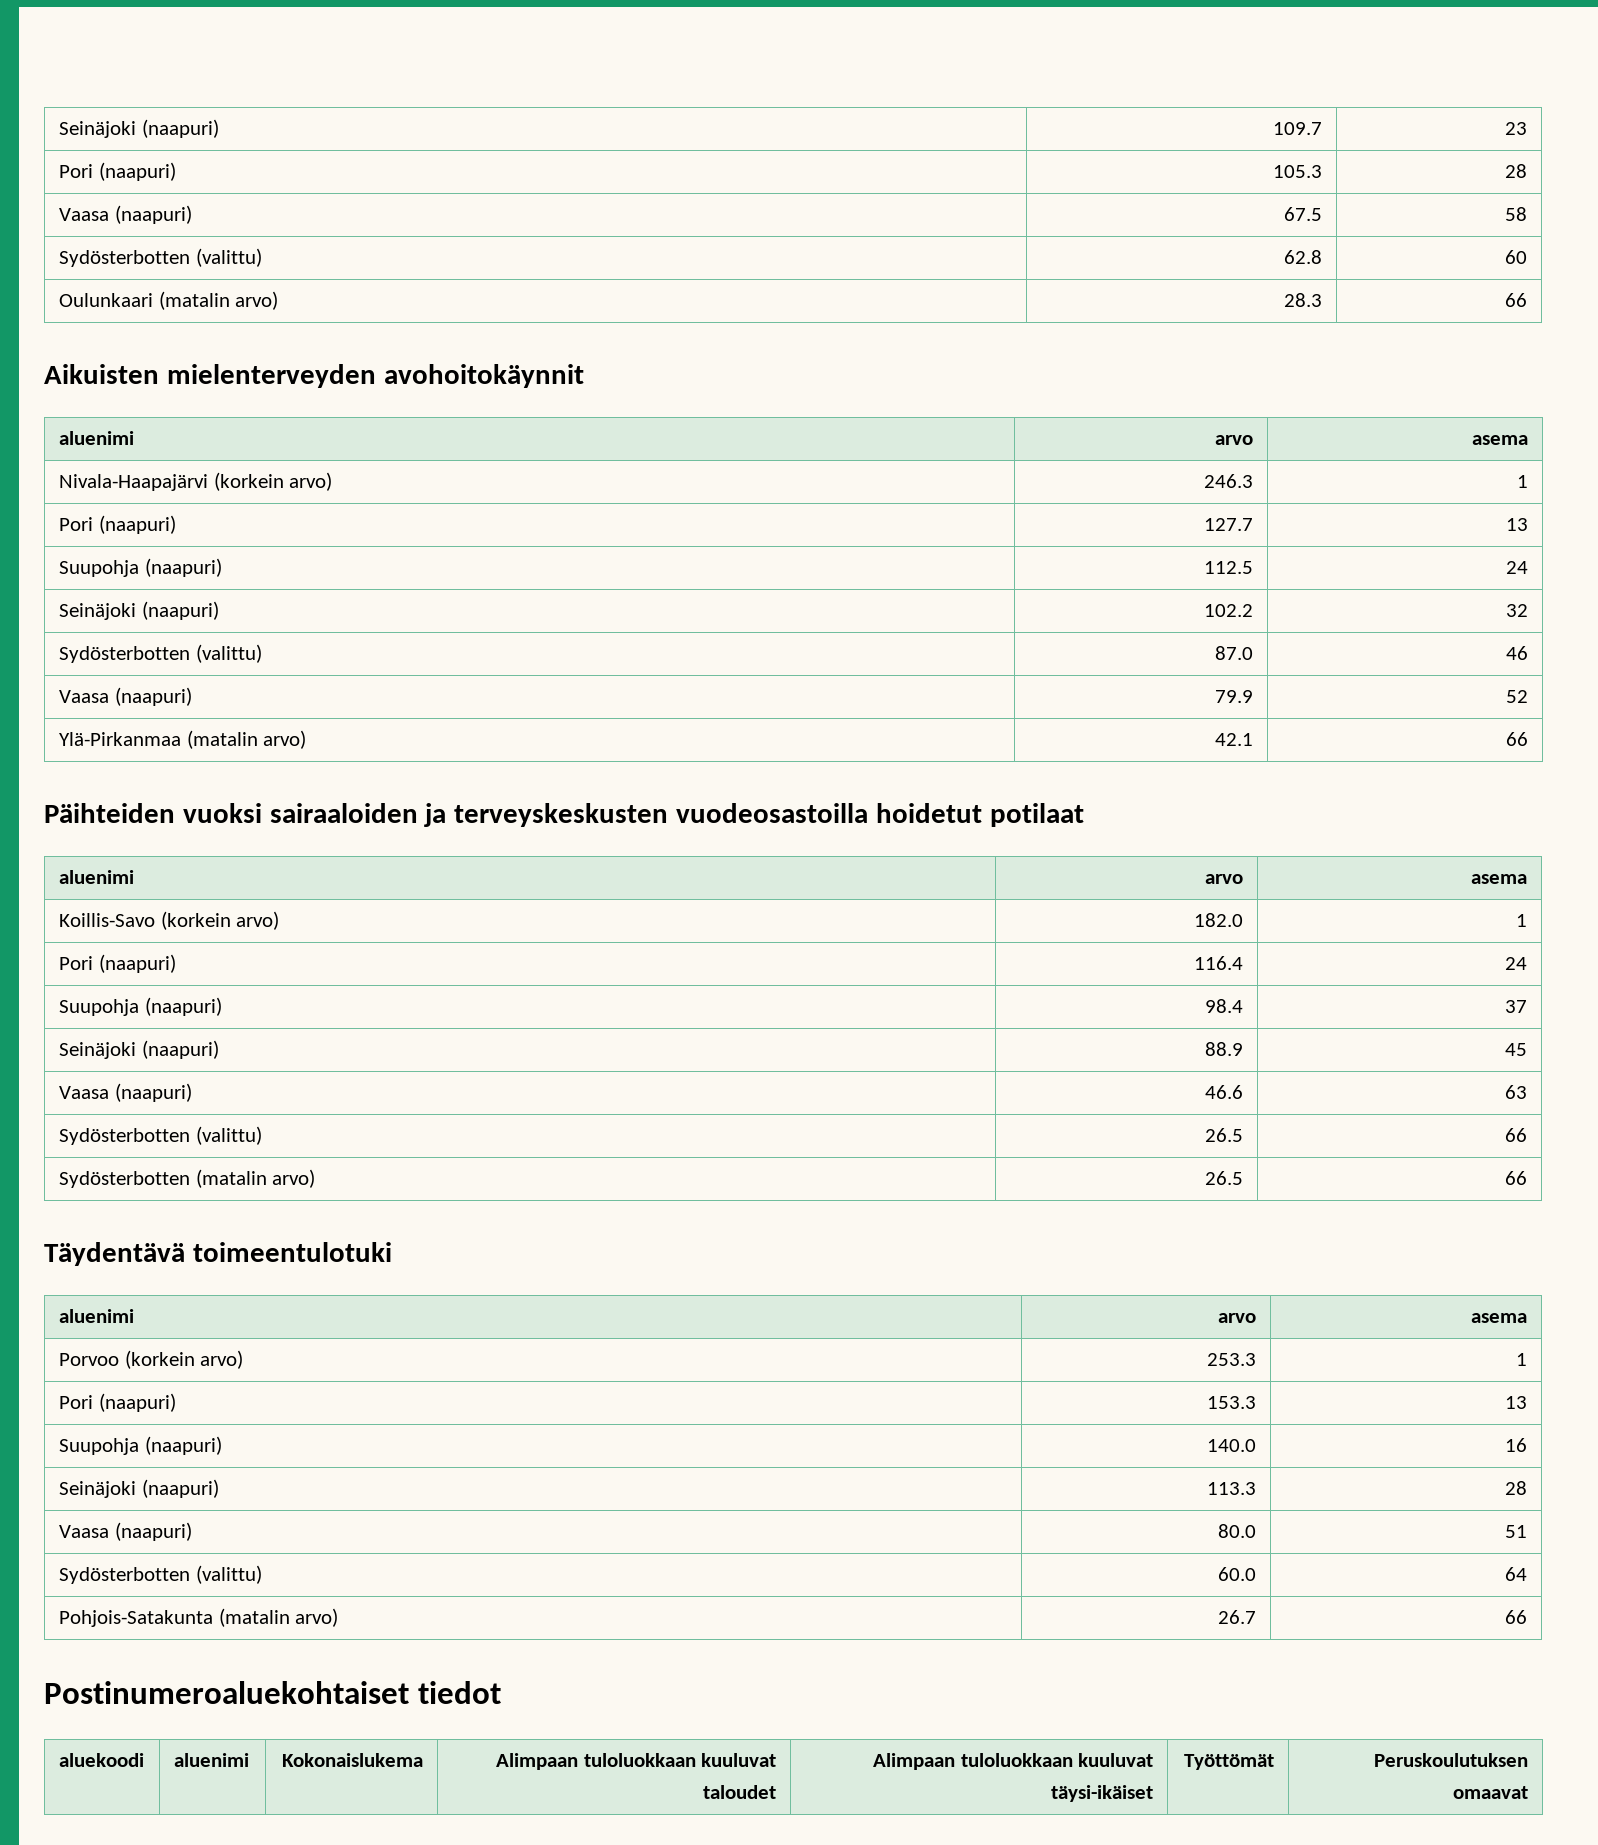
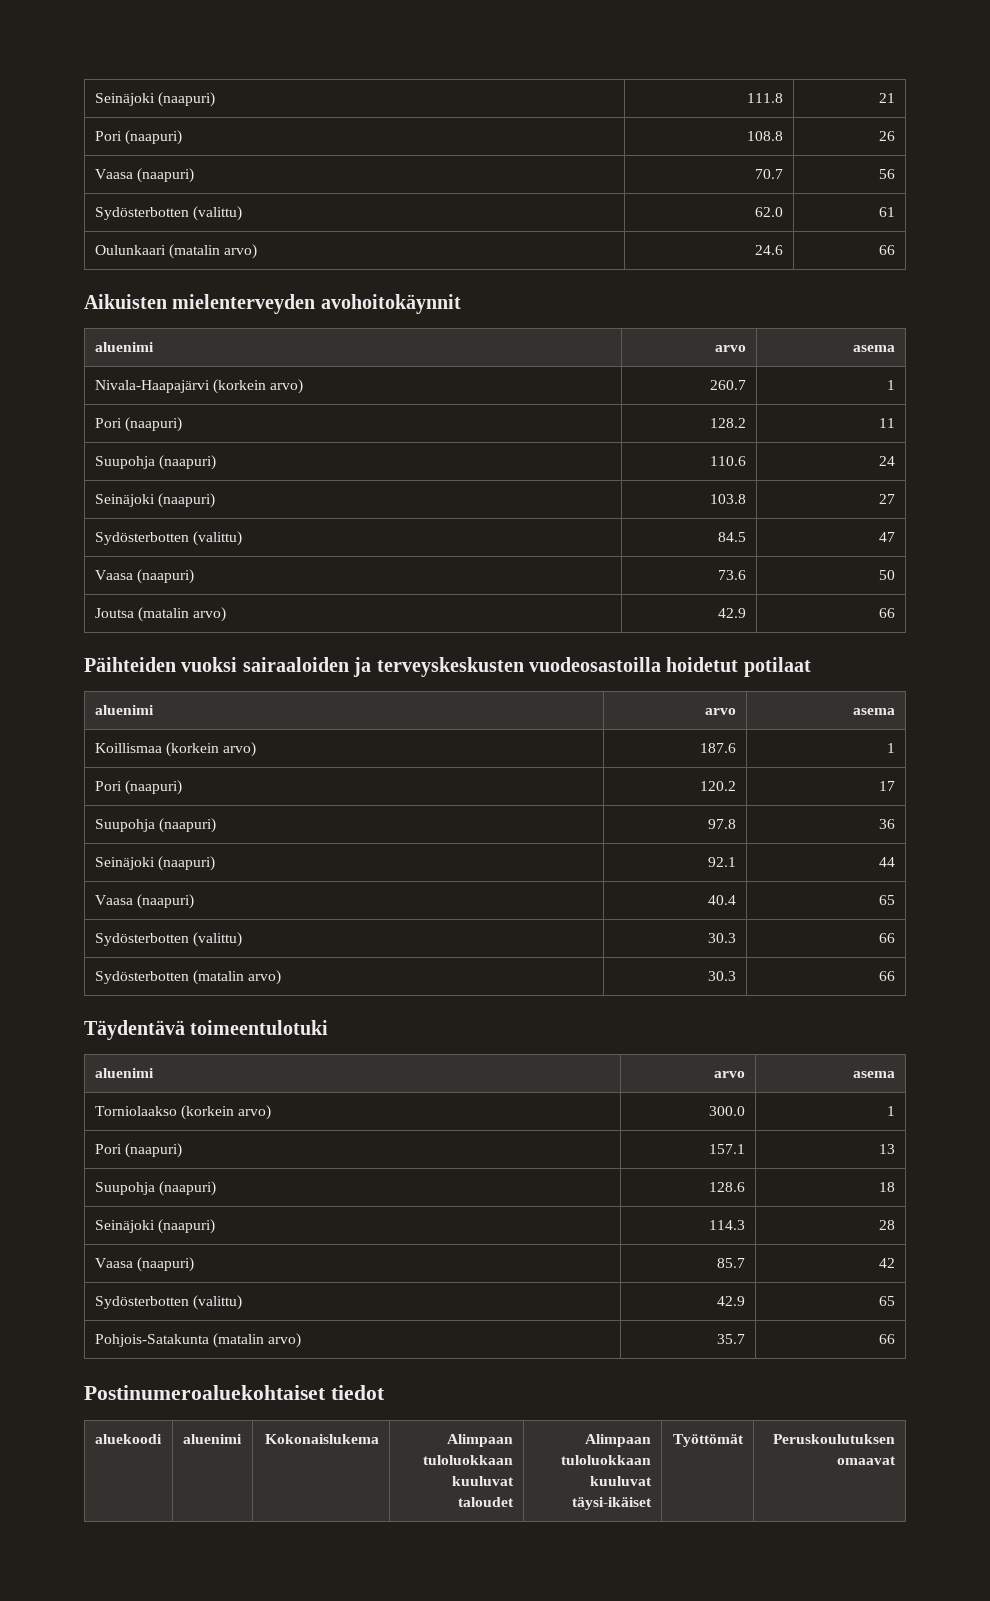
- Seinäjoki (naapuri) | 109.7 | 23
- Pori (naapuri) | 105.3 | 28
- Vaasa (naapuri) | 67.5 | 58
- Sydösterbotten (valittu) | 62.8 | 60
+ Seinäjoki (naapuri) | 111.8 | 21
+ Pori (naapuri) | 108.8 | 26
+ Vaasa (naapuri) | 70.7 | 56
+ Sydösterbotten (valittu) | 62.0 | 61
- Oulunkaari (matalin arvo) | 28.3 | 66
+ Oulunkaari (matalin arvo) | 24.6 | 66
- Nivala-Haapajärvi (korkein arvo) | 246.3 | 1
- Pori (naapuri) | 127.7 | 13
- Suupohja (naapuri) | 112.5 | 24
+ Nivala-Haapajärvi (korkein arvo) | 260.7 | 1
+ Pori (naapuri) | 128.2 | 11
+ Suupohja (naapuri) | 110.6 | 24
- Seinäjoki (naapuri) | 102.2 | 32
- Sydösterbotten (valittu) | 87.0 | 46
- Vaasa (naapuri) | 79.9 | 52
- Ylä-Pirkanmaa (matalin arvo) | 42.1 | 66
+ Seinäjoki (naapuri) | 103.8 | 27
+ Sydösterbotten (valittu) | 84.5 | 47
+ Vaasa (naapuri) | 73.6 | 50
+ Joutsa (matalin arvo) | 42.9 | 66
- Koillis-Savo (korkein arvo) | 182.0 | 1
- Pori (naapuri) | 116.4 | 24
- Suupohja (naapuri) | 98.4 | 37
- Seinäjoki (naapuri) | 88.9 | 45
- Vaasa (naapuri) | 46.6 | 63
- Sydösterbotten (valittu) | 26.5 | 66
+ Koillismaa (korkein arvo) | 187.6 | 1
+ Pori (naapuri) | 120.2 | 17
+ Suupohja (naapuri) | 97.8 | 36
+ Seinäjoki (naapuri) | 92.1 | 44
+ Vaasa (naapuri) | 40.4 | 65
+ Sydösterbotten (valittu) | 30.3 | 66
- Sydösterbotten (matalin arvo) | 26.5 | 66
+ Sydösterbotten (matalin arvo) | 30.3 | 66
- Porvoo (korkein arvo) | 253.3 | 1
- Pori (naapuri) | 153.3 | 13
- Suupohja (naapuri) | 140.0 | 16
- Seinäjoki (naapuri) | 113.3 | 28
- Vaasa (naapuri) | 80.0 | 51
- Sydösterbotten (valittu) | 60.0 | 64
+ Torniolaakso (korkein arvo) | 300.0 | 1
+ Pori (naapuri) | 157.1 | 13
+ Suupohja (naapuri) | 128.6 | 18
+ Seinäjoki (naapuri) | 114.3 | 28
+ Vaasa (naapuri) | 85.7 | 42
+ Sydösterbotten (valittu) | 42.9 | 65
- Pohjois-Satakunta (matalin arvo) | 26.7 | 66
+ Pohjois-Satakunta (matalin arvo) | 35.7 | 66

